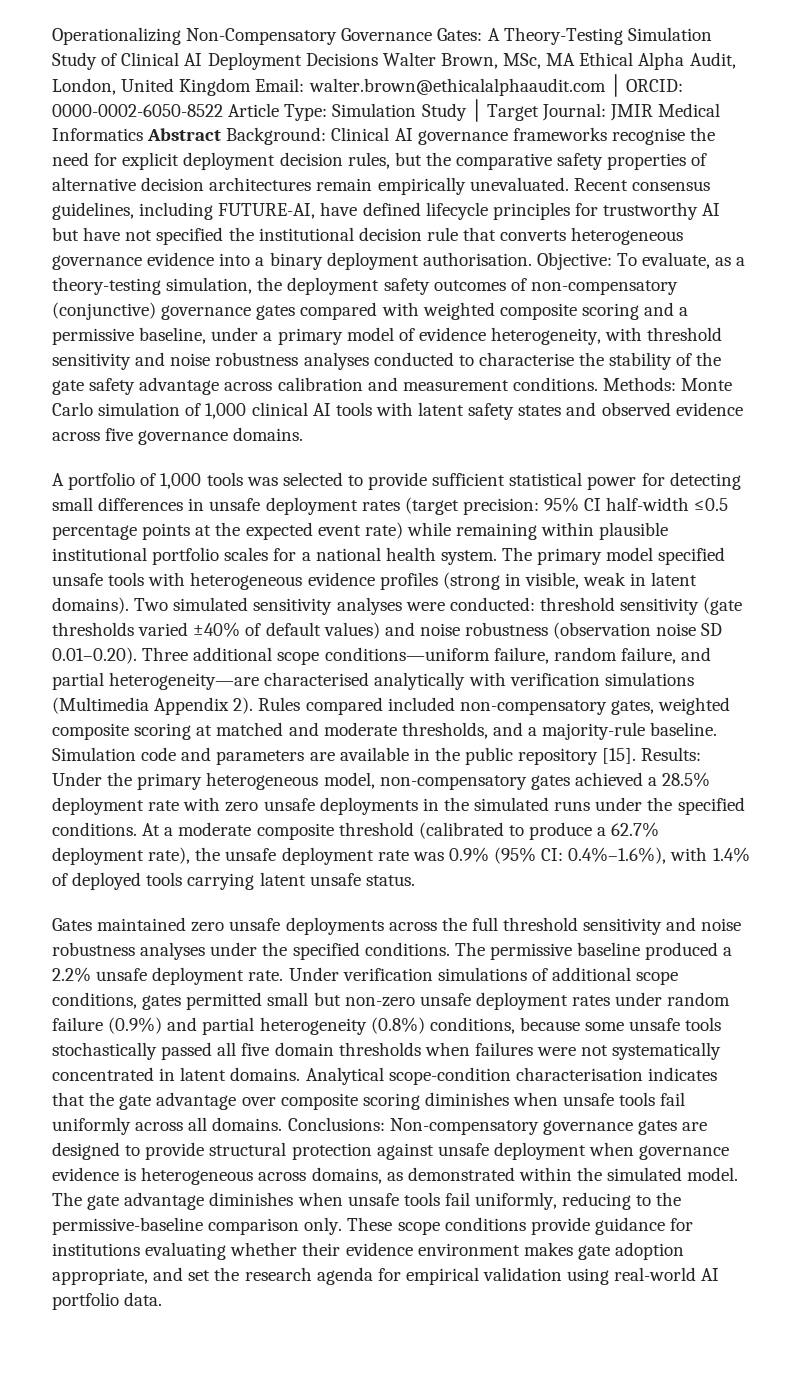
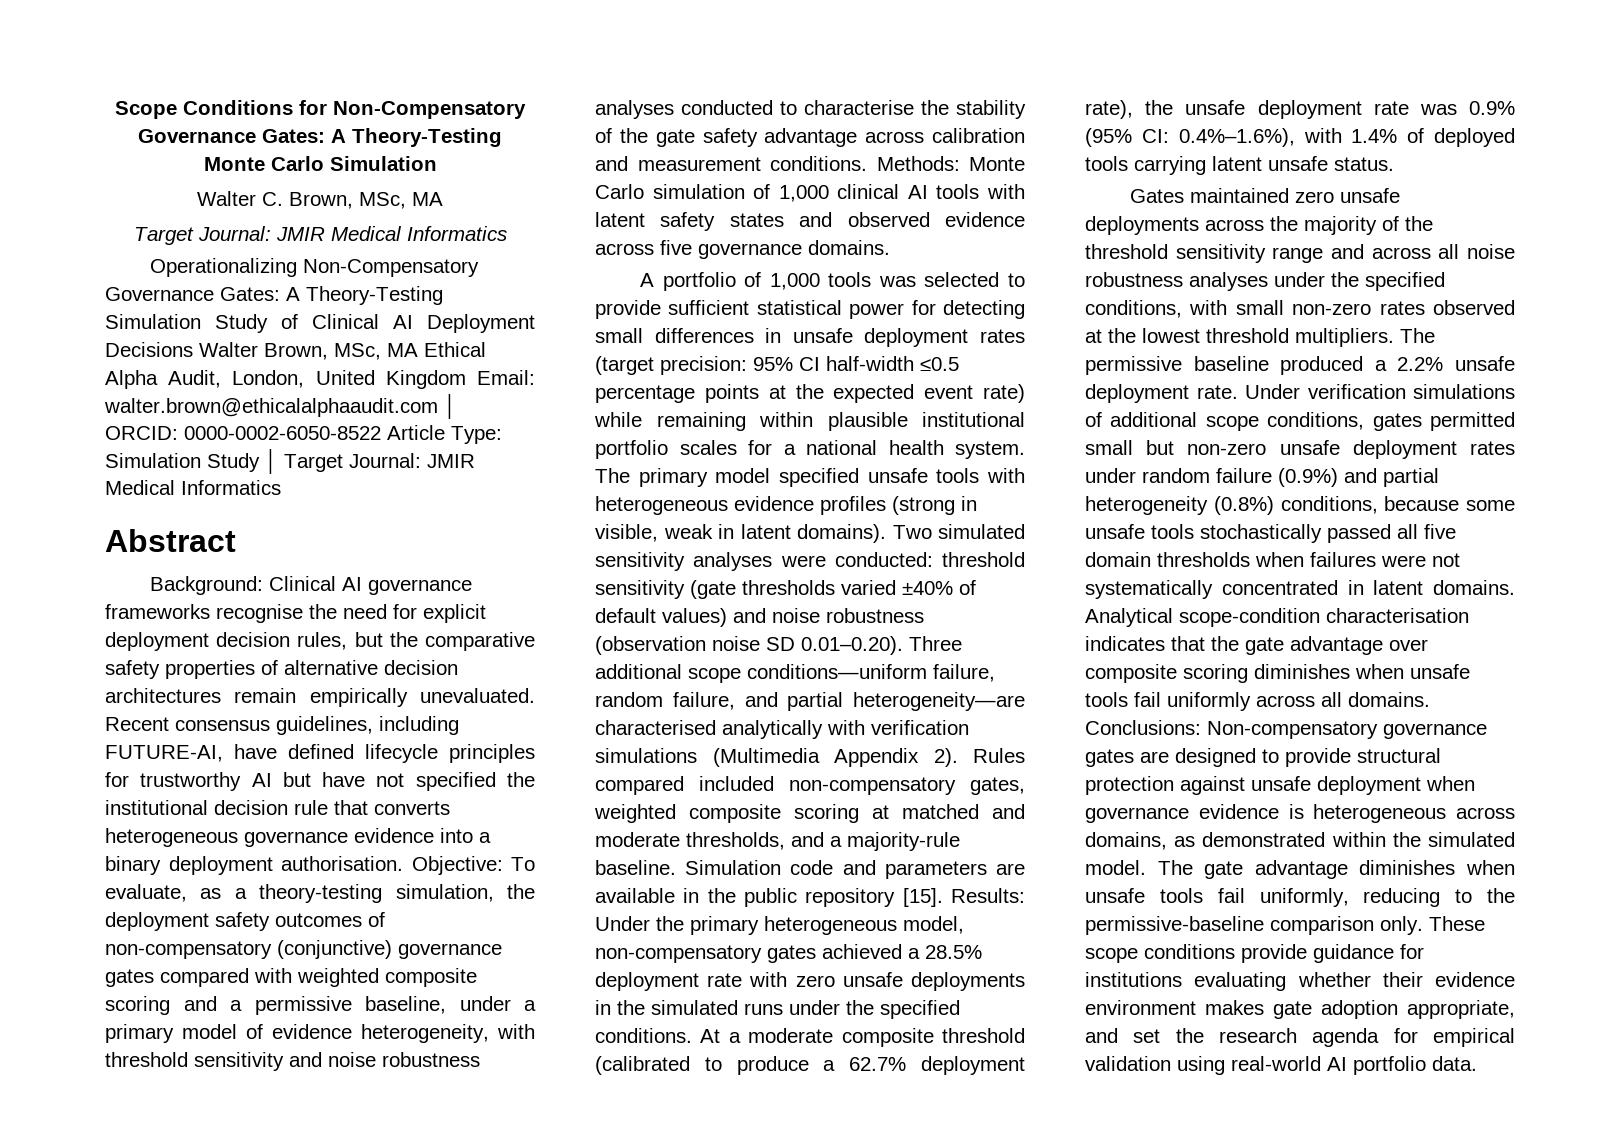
+ Scope Conditions for Non-Compensatory Governance Gates: A Theory-Testing Monte Carlo Simulation
+ Walter C. Brown, MSc, MA
+ Target Journal: JMIR Medical Informatics
- Simulation Study │ Target Journal: JMIR Medical Informatics Abstract Background:
+ Simulation Study │ Target Journal: JMIR Medical Informatics
+ Abstract
+ Background:
- Gates maintained zero unsafe deployments across the full threshold sensitivity and noise robustness analyses under the specified conditions.
+ Gates maintained zero unsafe deployments across the majority of the threshold sensitivity range and across all noise robustness analyses under the specified conditions, with small non-zero rates observed at the lowest threshold multipliers.

